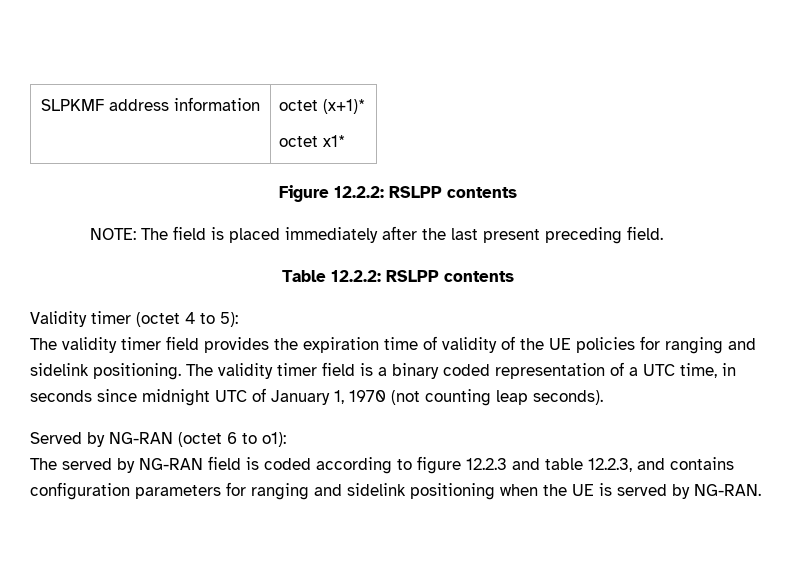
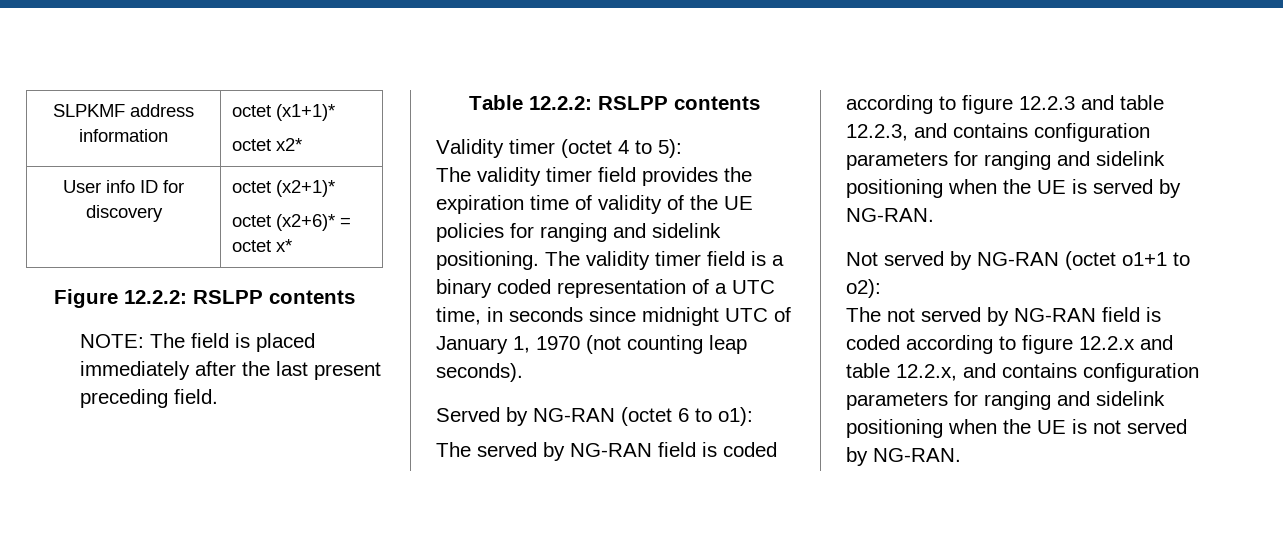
- SLPKMF address information | octet (x+1)*
- octet x1*
+ SLPKMF address information | octet (x1+1)*
+ octet x2*
+ User info ID for discovery | octet (x2+1)*
+ octet (x2+6)* = octet x*
+ Not served by NG-RAN (octet o1+1 to o2):
+ The not served by NG-RAN field is coded according to figure 12.2.x and table 12.2.x, and contains configuration parameters for ranging and sidelink positioning when the UE is not served by NG-RAN.

